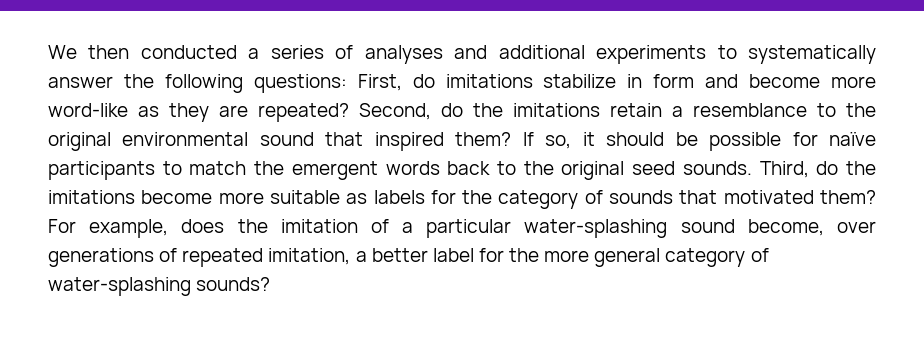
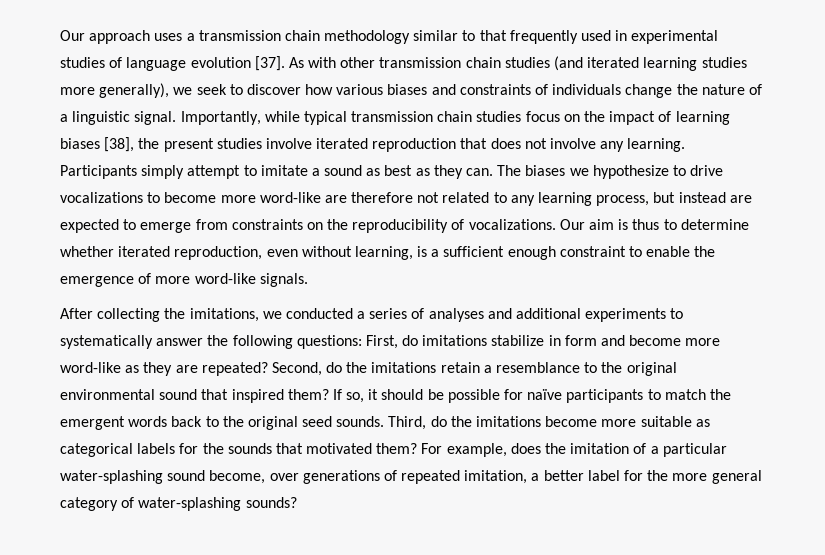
- We then conducted a series of analyses and additional experiments to systematically answer the following questions: First, do imitations stabilize in form and become more word-like as they are repeated?
+ Our approach uses a transmission chain methodology similar to that frequently used in experimental studies of language evolution [37]. As with other transmission chain studies (and iterated learning studies more generally), we seek to discover how various biases and constraints of individuals change the nature of a linguistic signal. Importantly, while typical transmission chain studies focus on the impact of learning biases [38], the present studies involve iterated reproduction that does not involve any learning. Participants simply attempt to imitate a sound as best as they can. The biases we hypothesize to drive vocalizations to become more word-like are therefore not related to any learning process, but instead are expected to emerge from constraints on the reproducibility of vocalizations. Our aim is thus to determine whether iterated reproduction, even without learning, is a sufficient enough constraint to enable the emergence of more word-like signals.
+ After collecting the imitations, we conducted a series of analyses and additional experiments to systematically answer the following questions: First, do imitations stabilize in form and become more word-like as they are repeated?
- Third, do the imitations become more suitable as labels for the category of sounds that motivated them?
+ Third, do the imitations become more suitable as categorical labels for the sounds that motivated them?

